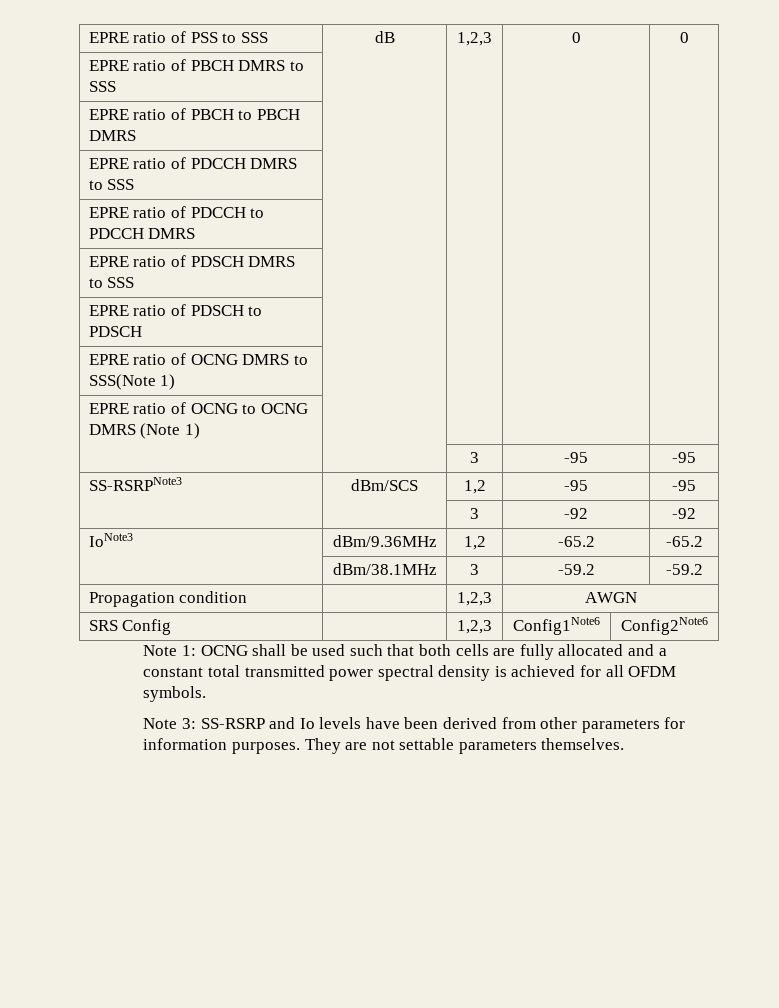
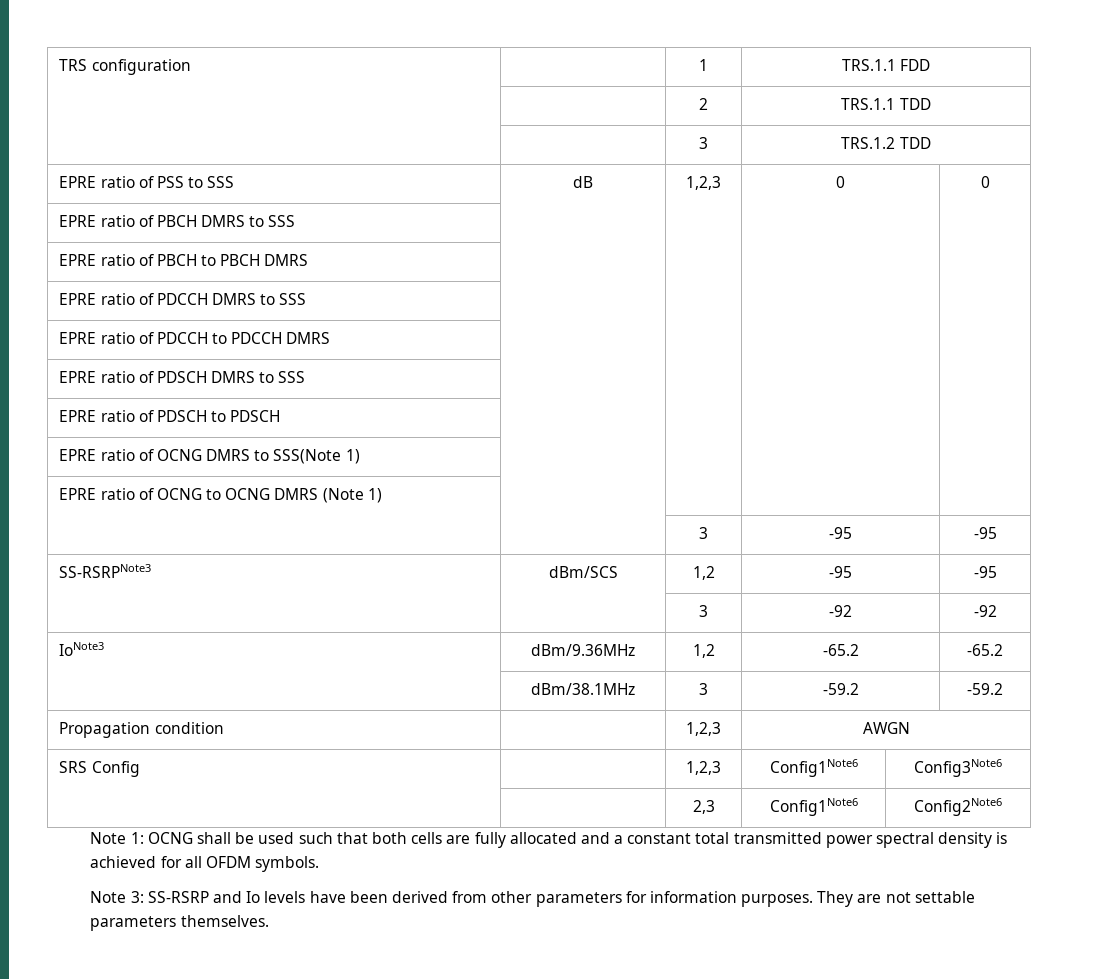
+ TRS configuration | | 1 | TRS.1.1 FDD
+ | | 2 | TRS.1.1 TDD
+ | | 3 | TRS.1.2 TDD
- SRS Config | | 1,2,3 | Config1Note6 | Config2Note6
+ SRS Config | | 1,2,3 | Config1Note6 | Config3Note6
+ | | 2,3 | Config1Note6 | Config2Note6

